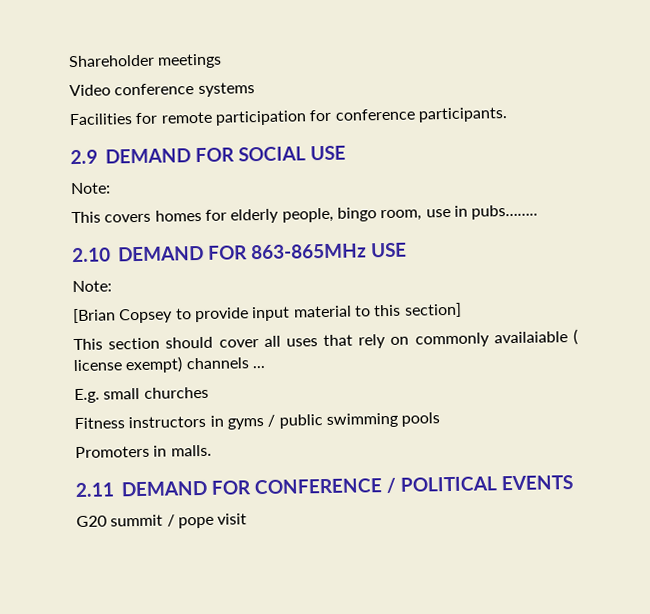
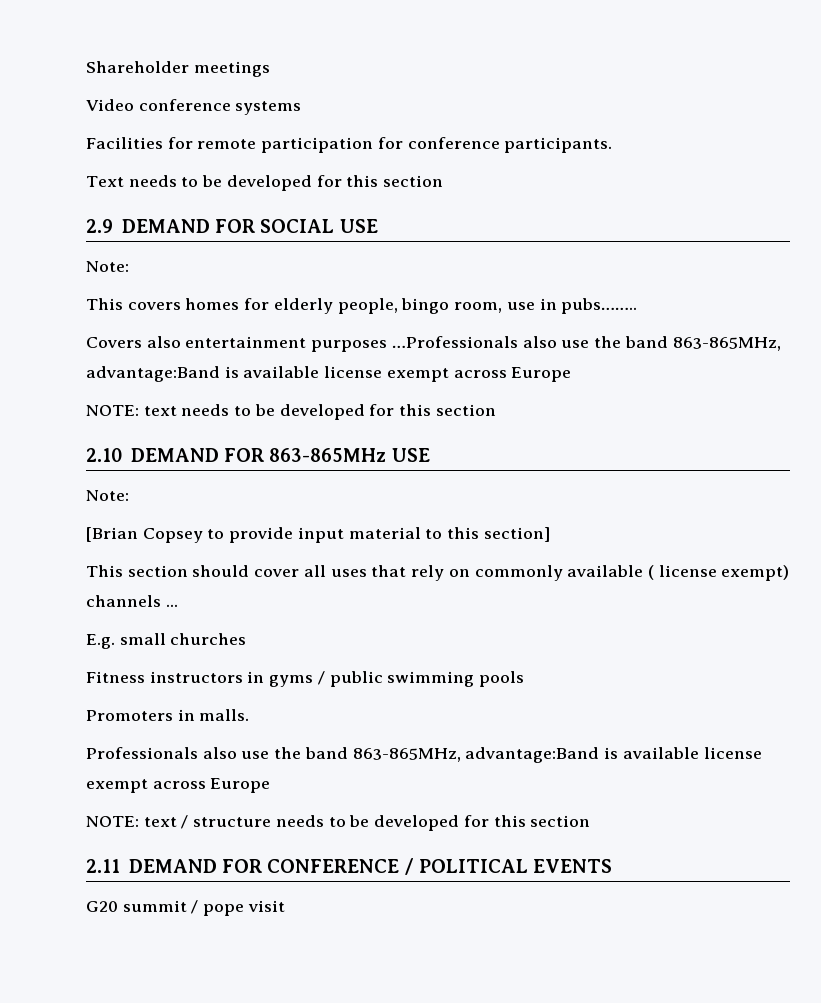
+ Text needs to be developed for this section
+ Covers also entertainment purposes …Professionals also use the band 863-865MHz, advantage:Band is available license exempt across Europe
+ NOTE: text needs to be developed for this section
- This section should cover all uses that rely on commonly availaiable ( license exempt) channels ...
+ This section should cover all uses that rely on commonly available ( license exempt) channels ...
+ Professionals also use the band 863-865MHz, advantage:Band is available license exempt across Europe
+ NOTE: text / structure needs to be developed for this section

